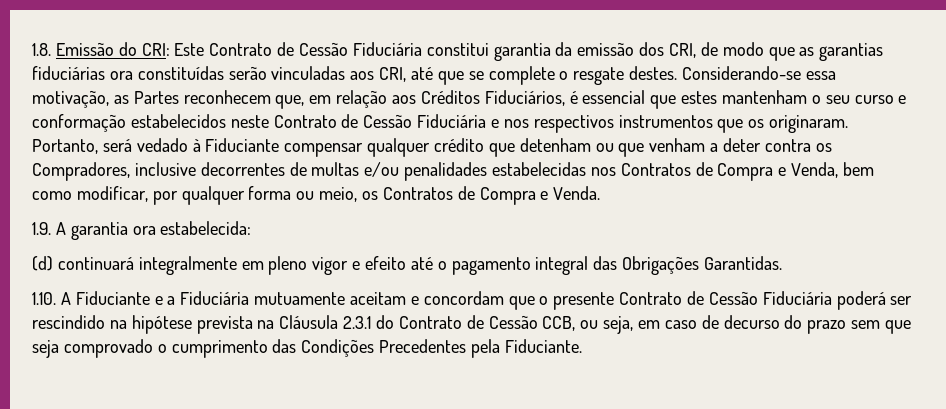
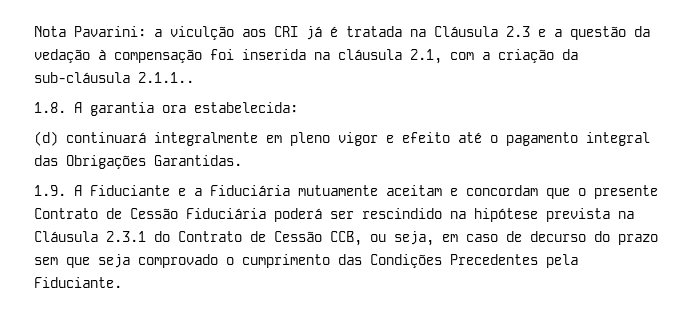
- 1.8. Emissão do CRI: Este Contrato de Cessão Fiduciária constitui garantia da emissão dos CRI, de modo que as garantias fiduciárias ora constituídas serão vinculadas aos CRI, até que se complete o resgate destes. Considerando-se essa motivação, as Partes reconhecem que, em relação aos Créditos Fiduciários, é essencial que estes mantenham o seu curso e conformação estabelecidos neste Contrato de Cessão Fiduciária e nos respectivos instrumentos que os originaram. Portanto, será vedado à Fiduciante compensar qualquer crédito que detenham ou que venham a deter contra os Compradores, inclusive decorrentes de multas e/ou penalidades estabelecidas nos Contratos de Compra e Venda, bem como modificar, por qualquer forma ou meio, os Contratos de Compra e Venda.
- 1.9. A garantia ora estabelecida:
+ Nota Pavarini: a viculção aos CRI já é tratada na Cláusula 2.3 e a questão da vedação à compensação foi inserida na cláusula 2.1, com a criação da sub-cláusula 2.1.1..
+ 1.8. A garantia ora estabelecida:
- 1.10. A Fiduciante e a Fiduciária mutuamente aceitam e concordam que o presente Contrato de Cessão Fiduciária poderá ser rescindido na hipótese prevista na Cláusula 2.3.1 do Contrato de Cessão CCB, ou seja, em caso de decurso do prazo sem que seja comprovado o cumprimento das Condições Precedentes pela Fiduciante.
+ 1.9. A Fiduciante e a Fiduciária mutuamente aceitam e concordam que o presente Contrato de Cessão Fiduciária poderá ser rescindido na hipótese prevista na Cláusula 2.3.1 do Contrato de Cessão CCB, ou seja, em caso de decurso do prazo sem que seja comprovado o cumprimento das Condições Precedentes pela Fiduciante.

